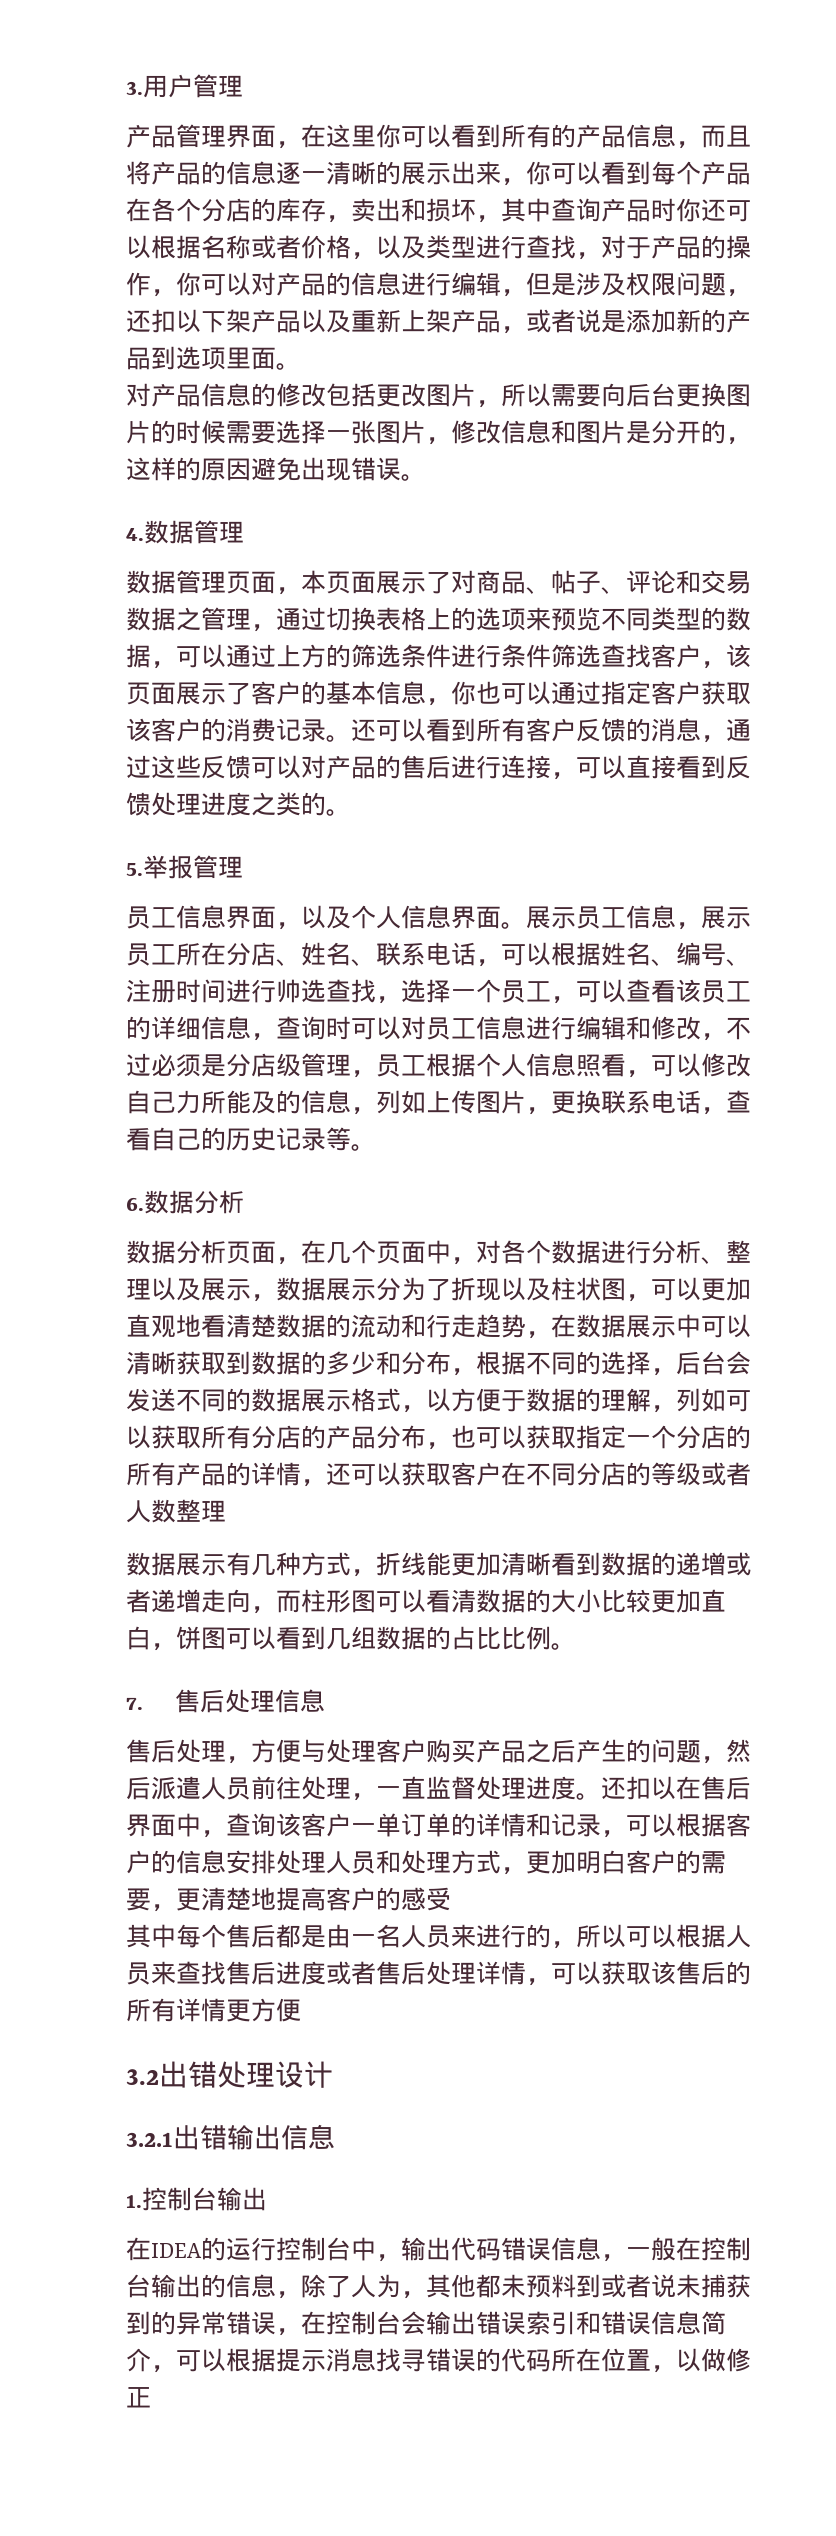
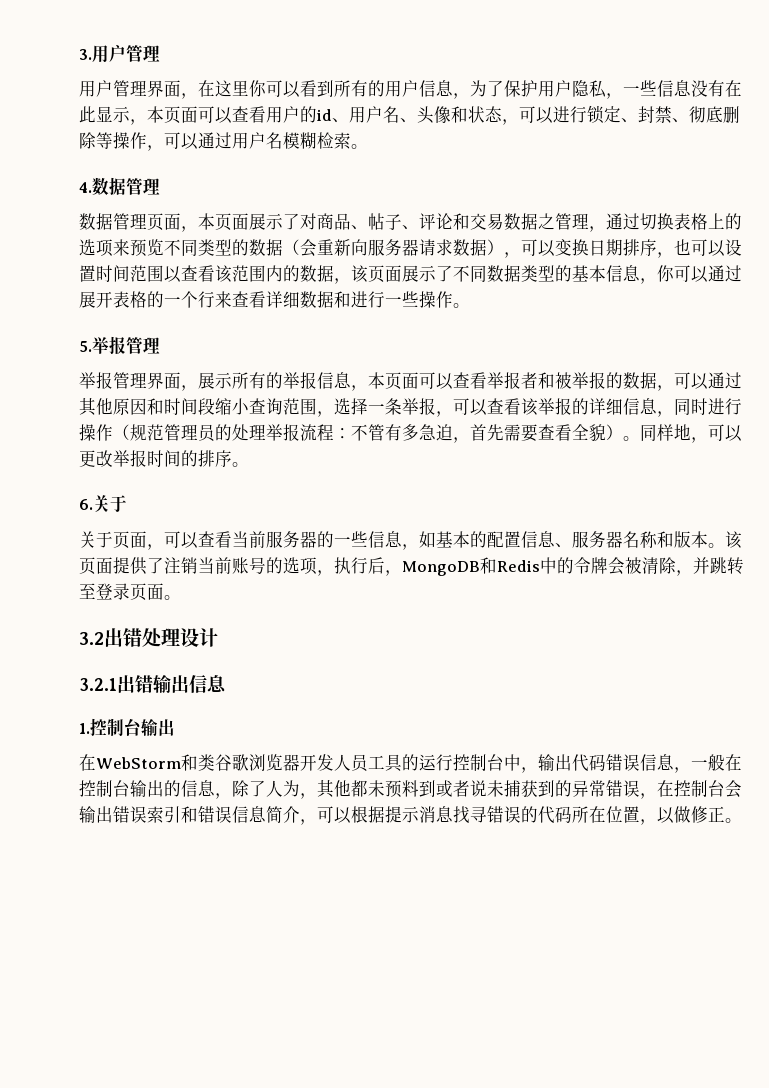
- 产品管理界面，在这里你可以看到所有的产品信息，而且将产品的信息逐一清晰的展示出来，你可以看到每个产品在各个分店的库存，卖出和损坏，其中查询产品时你还可以根据名称或者价格，以及类型进行查找，对于产品的操作，你可以对产品的信息进行编辑，但是涉及权限问题，还扣以下架产品以及重新上架产品，或者说是添加新的产品到选项里面。
- 对产品信息的修改包括更改图片，所以需要向后台更换图片的时候需要选择一张图片，修改信息和图片是分开的，这样的原因避免出现错误。
+ 用户管理界面，在这里你可以看到所有的用户信息，为了保护用户隐私，一些信息没有在此显示，本页面可以查看用户的id、用户名、头像和状态，可以进行锁定、封禁、彻底删除等操作，可以通过用户名模糊检索。
- 数据管理页面，本页面展示了对商品、帖子、评论和交易数据之管理，通过切换表格上的选项来预览不同类型的数据，可以通过上方的筛选条件进行条件筛选查找客户，该页面展示了客户的基本信息，你也可以通过指定客户获取该客户的消费记录。还可以看到所有客户反馈的消息，通过这些反馈可以对产品的售后进行连接，可以直接看到反馈处理进度之类的。
+ 数据管理页面，本页面展示了对商品、帖子、评论和交易数据之管理，通过切换表格上的选项来预览不同类型的数据（会重新向服务器请求数据），可以变换日期排序，也可以设置时间范围以查看该范围内的数据，该页面展示了不同数据类型的基本信息，你可以通过展开表格的一个行来查看详细数据和进行一些操作。
  5.举报管理
- 员工信息界面，以及个人信息界面。展示员工信息，展示员工所在分店、姓名、联系电话，可以根据姓名、编号、注册时间进行帅选查找，选择一个员工，可以查看该员工的详细信息，查询时可以对员工信息进行编辑和修改，不过必须是分店级管理，员工根据个人信息照看，可以修改自己力所能及的信息，列如上传图片，更换联系电话，查看自己的历史记录等。
- 6.数据分析
- 数据分析页面，在几个页面中，对各个数据进行分析、整理以及展示，数据展示分为了折现以及柱状图，可以更加直观地看清楚数据的流动和行走趋势，在数据展示中可以清晰获取到数据的多少和分布，根据不同的选择，后台会发送不同的数据展示格式，以方便于数据的理解，列如可以获取所有分店的产品分布，也可以获取指定一个分店的所有产品的详情，还可以获取客户在不同分店的等级或者人数整理
- 数据展示有几种方式，折线能更加清晰看到数据的递增或者递增走向，而柱形图可以看清数据的大小比较更加直白，饼图可以看到几组数据的占比比例。
- 7.售后处理信息
- 售后处理，方便与处理客户购买产品之后产生的问题，然后派遣人员前往处理，一直监督处理进度。还扣以在售后界面中，查询该客户一单订单的详情和记录，可以根据客户的信息安排处理人员和处理方式，更加明白客户的需要，更清楚地提高客户的感受
- 其中每个售后都是由一名人员来进行的，所以可以根据人员来查找售后进度或者售后处理详情，可以获取该售后的所有详情更方便
+ 举报管理界面，展示所有的举报信息，本页面可以查看举报者和被举报的数据，可以通过其他原因和时间段缩小查询范围，选择一条举报，可以查看该举报的详细信息，同时进行操作（规范管理员的处理举报流程：不管有多急迫，首先需要查看全貌）。同样地，可以更改举报时间的排序。
+ 6.关于
+ 关于页面，可以查看当前服务器的一些信息，如基本的配置信息、服务器名称和版本。该页面提供了注销当前账号的选项，执行后，MongoDB和Redis中的令牌会被清除，并跳转至登录页面。
- 在IDEA的运行控制台中，输出代码错误信息，一般在控制台输出的信息，除了人为，其他都未预料到或者说未捕获到的异常错误，在控制台会输出错误索引和错误信息简介，可以根据提示消息找寻错误的代码所在位置，以做修正
+ 在WebStorm和类谷歌浏览器开发人员工具的运行控制台中，输出代码错误信息，一般在控制台输出的信息，除了人为，其他都未预料到或者说未捕获到的异常错误，在控制台会输出错误索引和错误信息简介，可以根据提示消息找寻错误的代码所在位置，以做修正。

